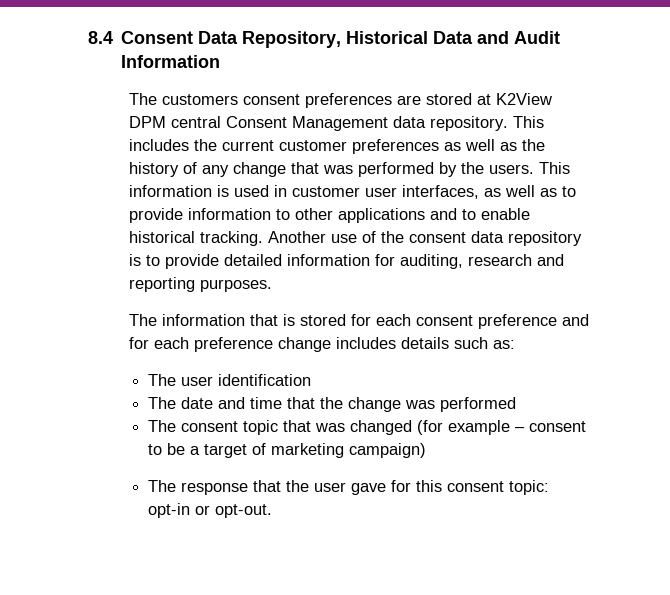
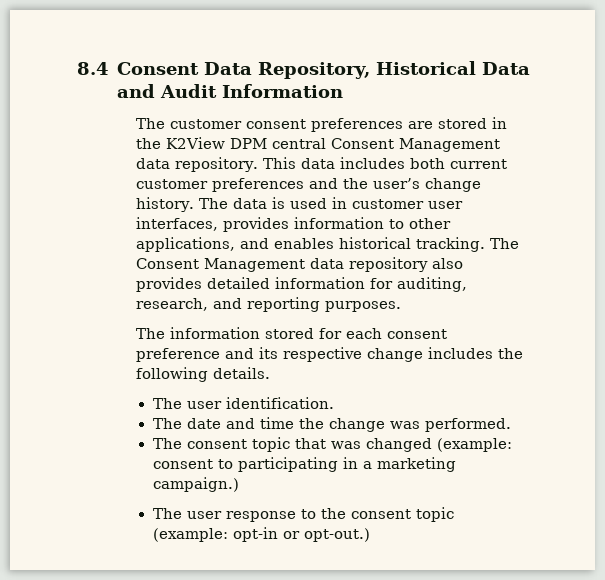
- The customers consent preferences are stored at K2View DPM central Consent Management data repository.
+ The customer consent preferences are stored in the K2View DPM central Consent Management data repository.
- This includes the current customer preferences as well as the history of any change that was performed by the users. This information is used in customer user interfaces, as well as to provide information to other applications and to enable historical tracking. Another use of the consent data repository is to provide detailed information for auditing, research and reporting purposes.
+ This data includes both current customer preferences and the user’s change history. The data is used in customer user interfaces, provides information to other applications, and enables historical tracking. The Consent Management data repository also provides detailed information for auditing, research, and reporting purposes.
- The information that is stored for each consent preference and for each preference change includes details such as:
- The user identification
+ The information stored for each consent preference and its respective change includes the following details.
+ The user identification.
- The date and time that the change was performed
+ The date and time the change was performed.
- The consent topic that was changed (for example – consent to be a target of marketing campaign)
- The response that the user gave for this consent topic: opt-in or opt-out.
+ The consent topic that was changed (example: consent to participating in a marketing campaign.)
+ The user response to the consent topic (example: opt-in or opt-out.)

